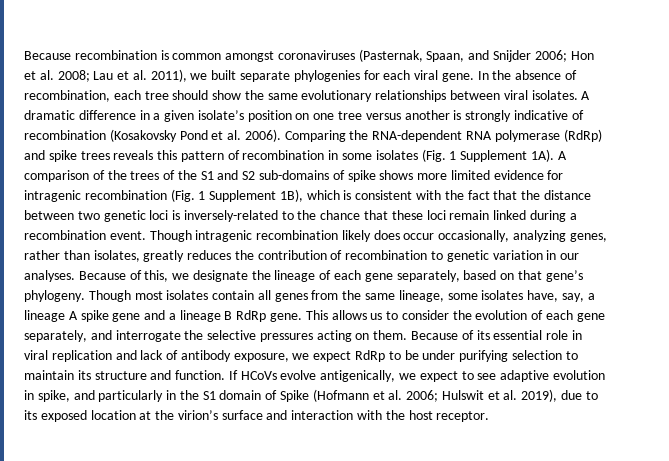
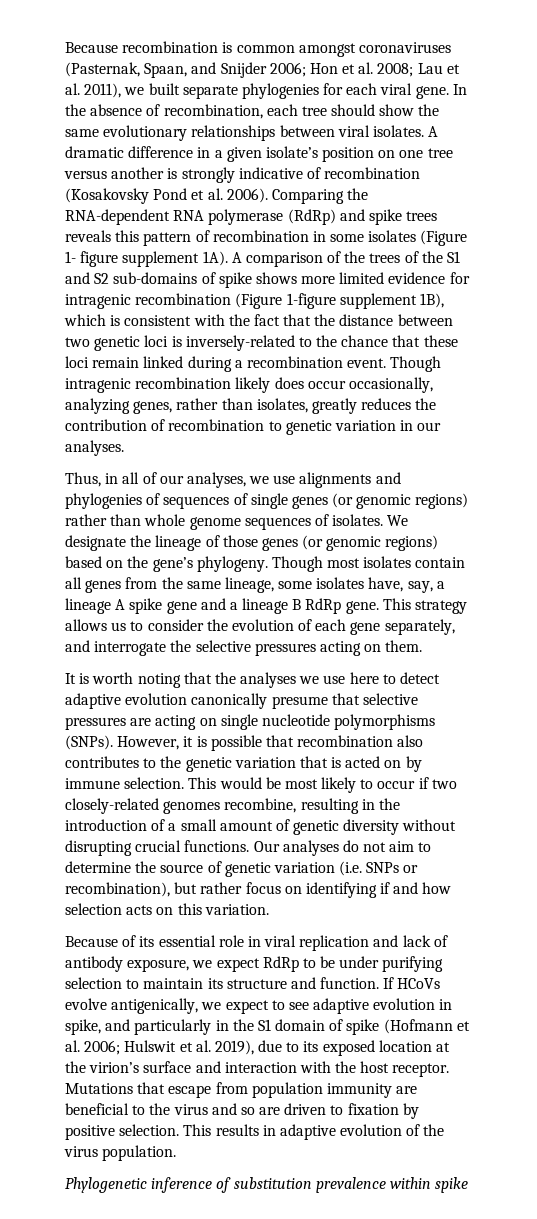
- Comparing the RNA-dependent RNA polymerase (RdRp) and spike trees reveals this pattern of recombination in some isolates (Fig. 1 Supplement 1A).
+ Comparing the RNA-dependent RNA polymerase (RdRp) and spike trees reveals this pattern of recombination in some isolates (Figure 1- figure supplement 1A).
- A comparison of the trees of the S1 and S2 sub-domains of spike shows more limited evidence for intragenic recombination (Fig. 1 Supplement 1B), which is consistent with the fact that the distance between two genetic loci is inversely-related to the chance that these loci remain linked during a recombination event.
+ A comparison of the trees of the S1 and S2 sub-domains of spike shows more limited evidence for intragenic recombination (Figure 1-figure supplement 1B), which is consistent with the fact that the distance between two genetic loci is inversely-related to the chance that these loci remain linked during a recombination event.
- Though intragenic recombination likely does occur occasionally, analyzing genes, rather than isolates, greatly reduces the contribution of recombination to genetic variation in our analyses. Because of this, we designate the lineage of each gene separately, based on that gene’s phylogeny.
+ Though intragenic recombination likely does occur occasionally, analyzing genes, rather than isolates, greatly reduces the contribution of recombination to genetic variation in our analyses.
+ Thus, in all of our analyses, we use alignments and phylogenies of sequences of single genes (or genomic regions) rather than whole genome sequences of isolates. We designate the lineage of those genes (or genomic regions) based on the gene’s phylogeny.
- This allows us to consider the evolution of each gene separately, and interrogate the selective pressures acting on them. Because of its essential role in viral replication and lack of antibody exposure, we expect RdRp to be under purifying selection to maintain its structure and function.
+ This strategy allows us to consider the evolution of each gene separately, and interrogate the selective pressures acting on them.
+ It is worth noting that the analyses we use here to detect adaptive evolution canonically presume that selective pressures are acting on single nucleotide polymorphisms (SNPs). However, it is possible that recombination also contributes to the genetic variation that is acted on by immune selection. This would be most likely to occur if two closely-related genomes recombine, resulting in the introduction of a small amount of genetic diversity without disrupting crucial functions. Our analyses do not aim to determine the source of genetic variation (i.e. SNPs or recombination), but rather focus on identifying if and how selection acts on this variation.
+ Because of its essential role in viral replication and lack of antibody exposure, we expect RdRp to be under purifying selection to maintain its structure and function.
- If HCoVs evolve antigenically, we expect to see adaptive evolution in spike, and particularly in the S1 domain of Spike (Hofmann et al. 2006; Hulswit et al. 2019), due to its exposed location at the virion’s surface and interaction with the host receptor.
+ If HCoVs evolve antigenically, we expect to see adaptive evolution in spike, and particularly in the S1 domain of spike (Hofmann et al. 2006; Hulswit et al. 2019), due to its exposed location at the virion’s surface and interaction with the host receptor.
+ Mutations that escape from population immunity are beneficial to the virus and so are driven to fixation by positive selection. This results in adaptive evolution of the virus population.
+ Phylogenetic inference of substitution prevalence within spike

